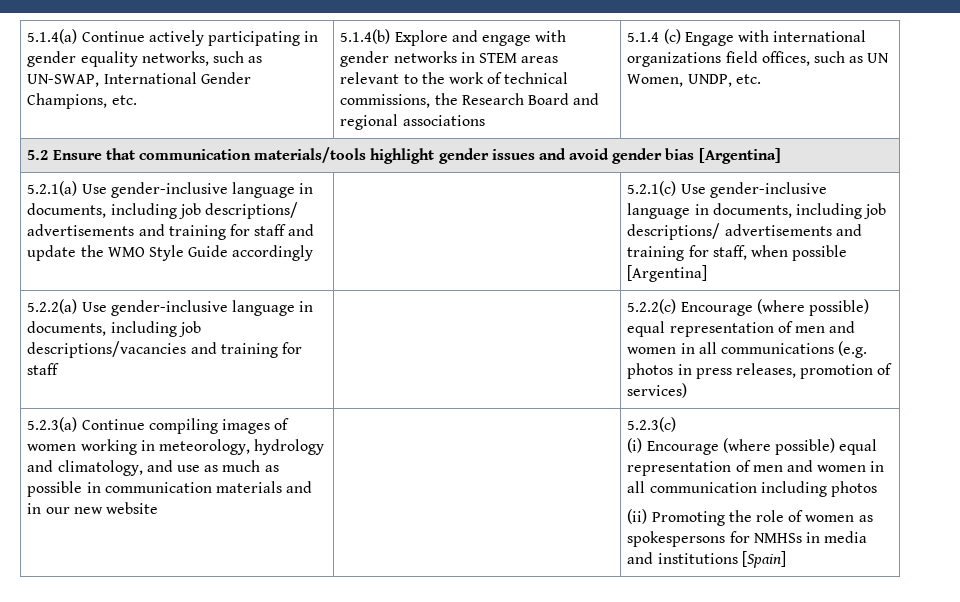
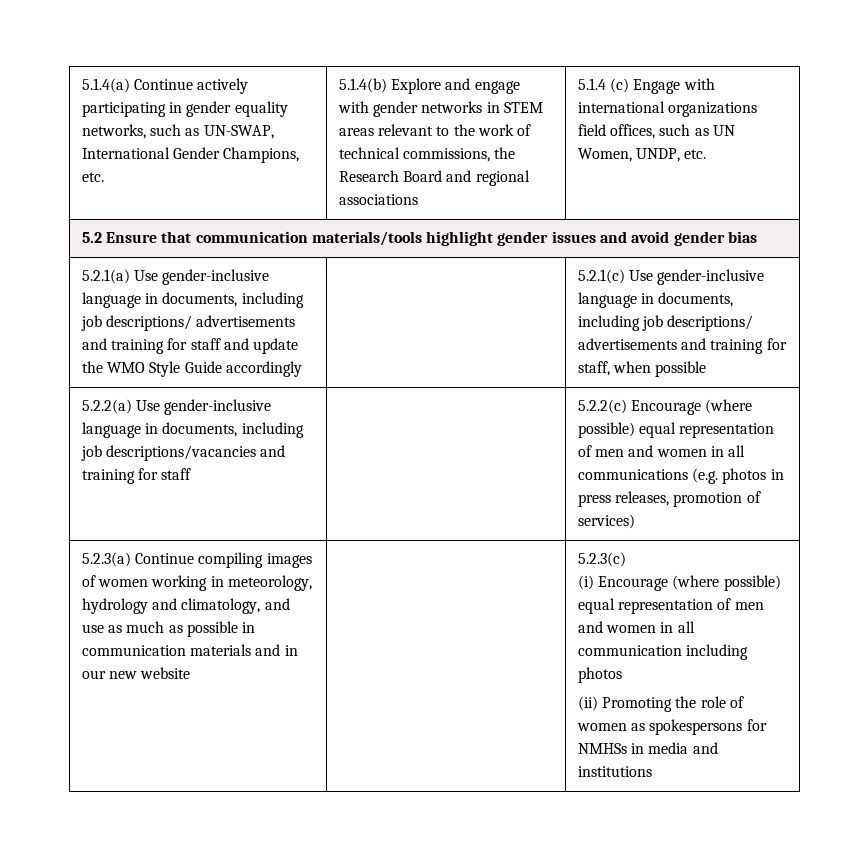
- 5.2 Ensure that communication materials/tools highlight gender issues and avoid gender bias [Argentina]
+ 5.2 Ensure that communication materials/tools highlight gender issues and avoid gender bias
- 5.2.1(a) Use gender-inclusive language in documents, including job descriptions/ advertisements and training for staff and update the WMO Style Guide accordingly | | 5.2.1(c) Use gender-inclusive language in documents, including job descriptions/ advertisements and training for staff, when possible [Argentina]
+ 5.2.1(a) Use gender-inclusive language in documents, including job descriptions/ advertisements and training for staff and update the WMO Style Guide accordingly | | 5.2.1(c) Use gender-inclusive language in documents, including job descriptions/ advertisements and training for staff, when possible
- (ii) Promoting the role of women as spokespersons for NMHSs in media and institutions [Spain]
+ (ii) Promoting the role of women as spokespersons for NMHSs in media and institutions

